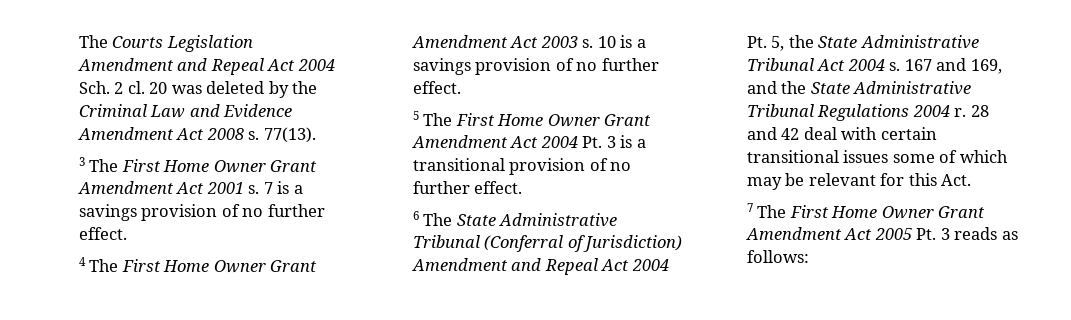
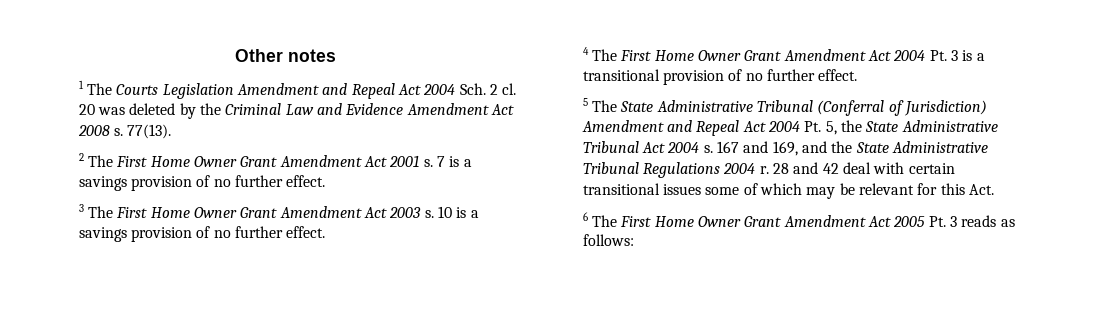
- The Courts Legislation Amendment and Repeal Act 2004 Sch. 2 cl.
+ Other notes
+ 1 The Courts Legislation Amendment and Repeal Act 2004 Sch. 2 cl.
- 3 The First Home Owner Grant Amendment Act 2001 s.
+ 2 The First Home Owner Grant Amendment Act 2001 s.
- 4 The First Home Owner Grant Amendment Act 2003 s.
+ 3 The First Home Owner Grant Amendment Act 2003 s.
- 5 The First Home Owner Grant Amendment Act 2004 Pt. 3 is a transitional provision of no further effect.
+ 4 The First Home Owner Grant Amendment Act 2004 Pt. 3 is a transitional provision of no further effect.
- 6 The State Administrative Tribunal (Conferral of Jurisdiction) Amendment and Repeal Act 2004 Pt. 5, the State Administrative Tribunal Act 2004 s.
+ 5 The State Administrative Tribunal (Conferral of Jurisdiction) Amendment and Repeal Act 2004 Pt. 5, the State Administrative Tribunal Act 2004 s.
- 7 The First Home Owner Grant Amendment Act 2005 Pt. 3 reads as follows:
+ 6 The First Home Owner Grant Amendment Act 2005 Pt. 3 reads as follows:

